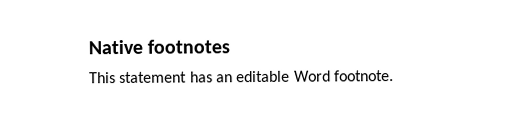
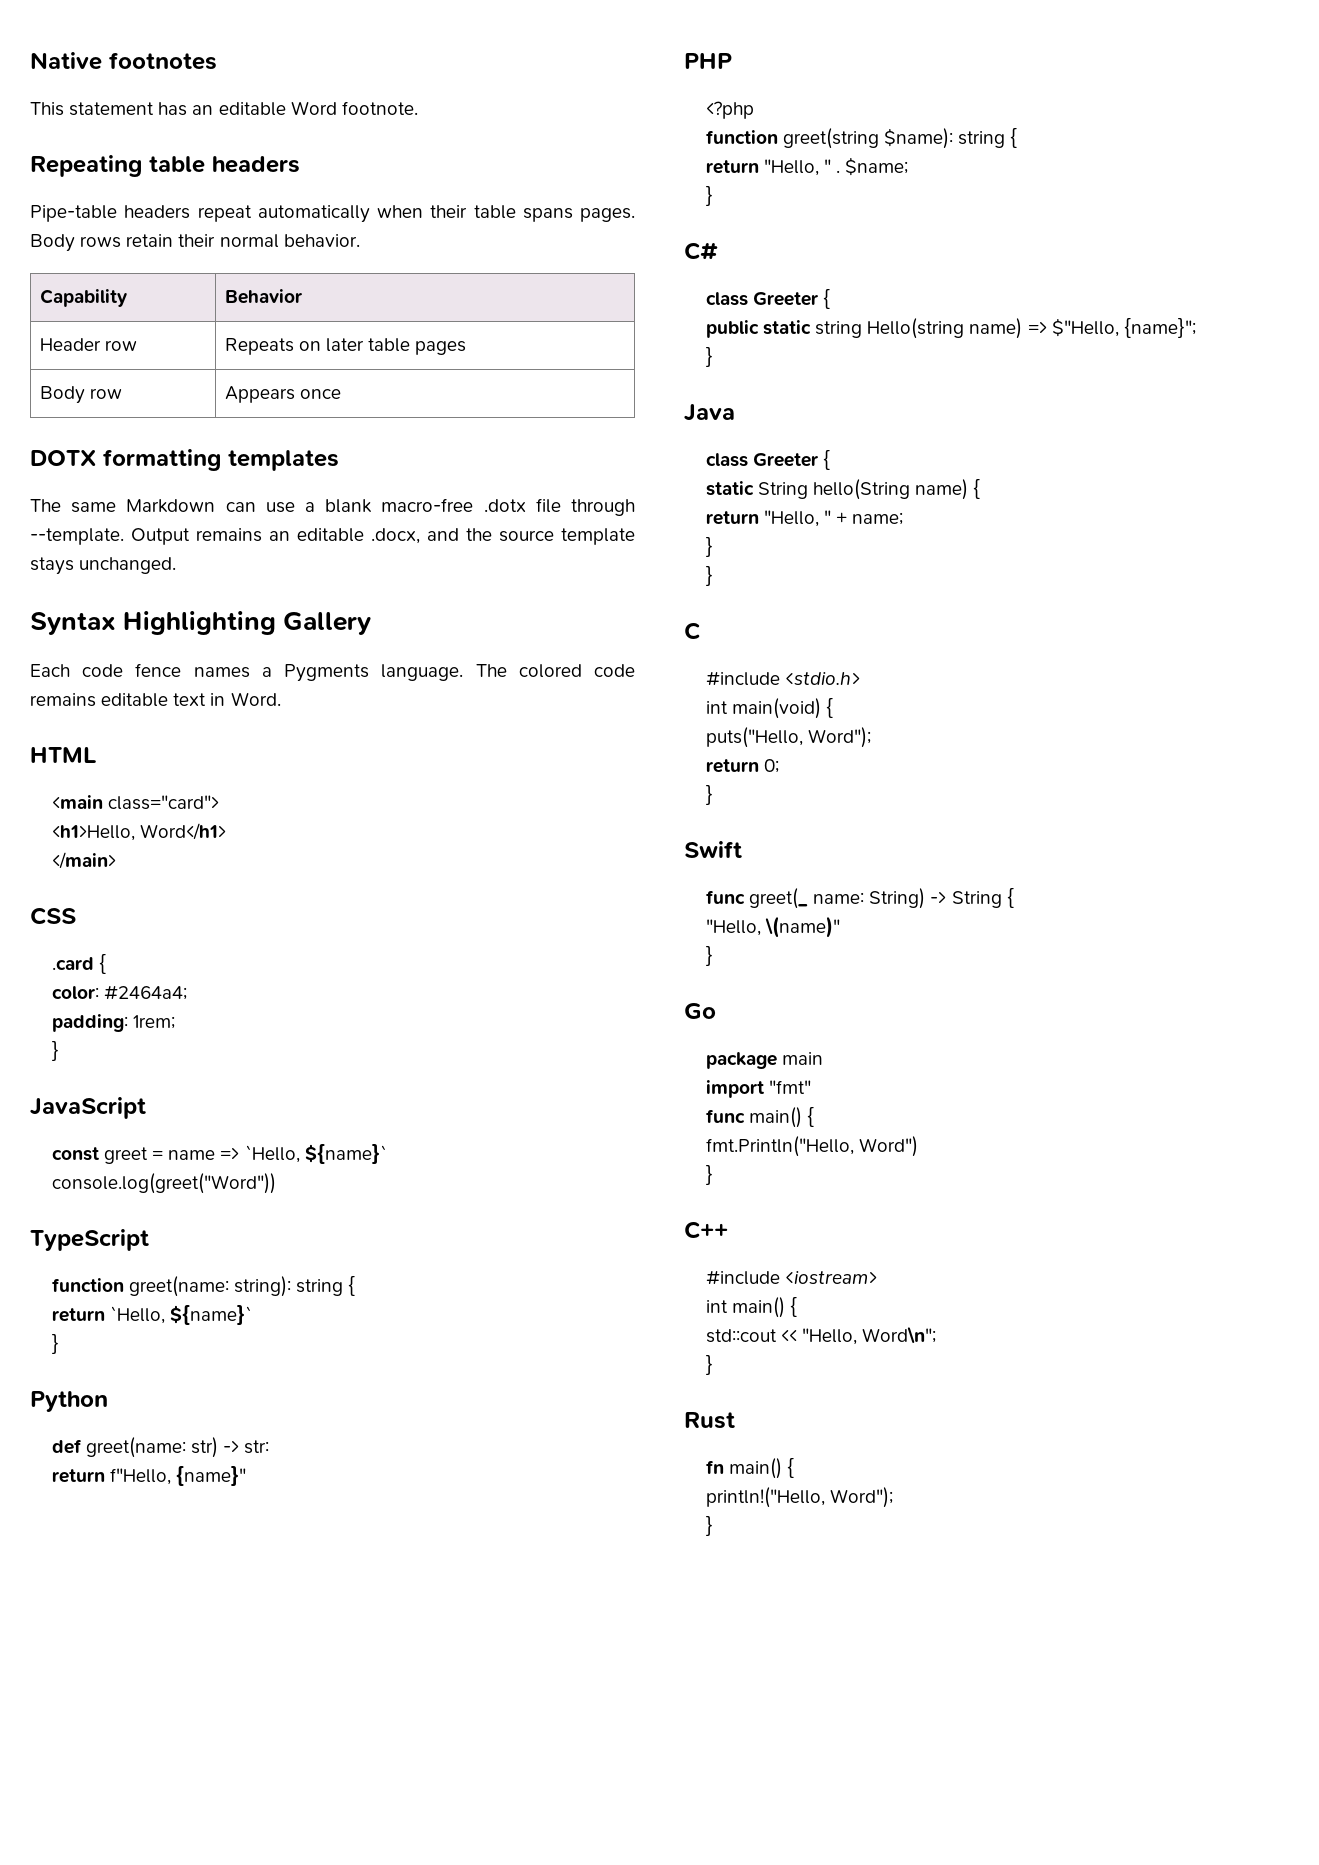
+ Repeating table headers
+ Pipe-table headers repeat automatically when their table spans pages. Body rows retain their normal behavior.
+ Capability | Behavior
+ Header row | Repeats on later table pages
+ Body row | Appears once
+ DOTX formatting templates
+ The same Markdown can use a blank macro-free .dotx file through --template. Output remains an editable .docx, and the source template stays unchanged.
+ Syntax Highlighting Gallery
+ Each code fence names a Pygments language. The colored code remains editable text in Word.
+ HTML
+ <main class="card">
+ <h1>Hello, Word</h1>
+ </main>
+ CSS
+ .card {
+ color: #2464a4;
+ padding: 1rem;
+ }
+ JavaScript
+ const greet = name => `Hello, ${name}`
+ console.log(greet("Word"))
+ TypeScript
+ function greet(name: string): string {
+ return `Hello, ${name}`
+ }
+ Python
+ def greet(name: str) -> str:
+ return f"Hello, {name}"
+ PHP
+ <?php
+ function greet(string $name): string {
+ return "Hello, " . $name;
+ }
+ C#
+ class Greeter {
+ public static string Hello(string name) => $"Hello, {name}";
+ }
+ Java
+ class Greeter {
+ static String hello(String name) {
+ return "Hello, " + name;
+ }
+ }
+ C
+ #include <stdio.h>
+ int main(void) {
+ puts("Hello, Word");
+ return 0;
+ }
+ Swift
+ func greet(_ name: String) -> String {
+ "Hello, \(name)"
+ }
+ Go
+ package main
+ import "fmt"
+ func main() {
+ fmt.Println("Hello, Word")
+ }
+ C++
+ #include <iostream>
+ int main() {
+ std::cout << "Hello, Word\n";
+ }
+ Rust
+ fn main() {
+ println!("Hello, Word");
+ }

